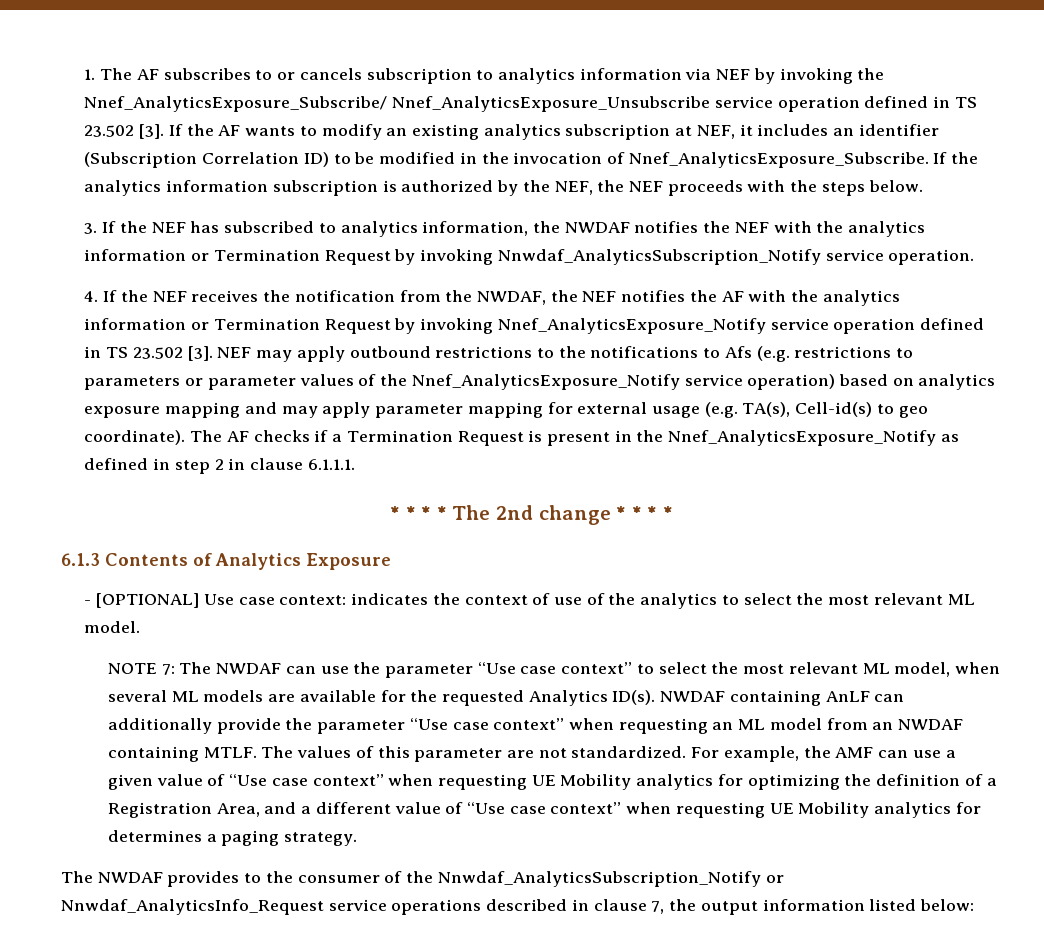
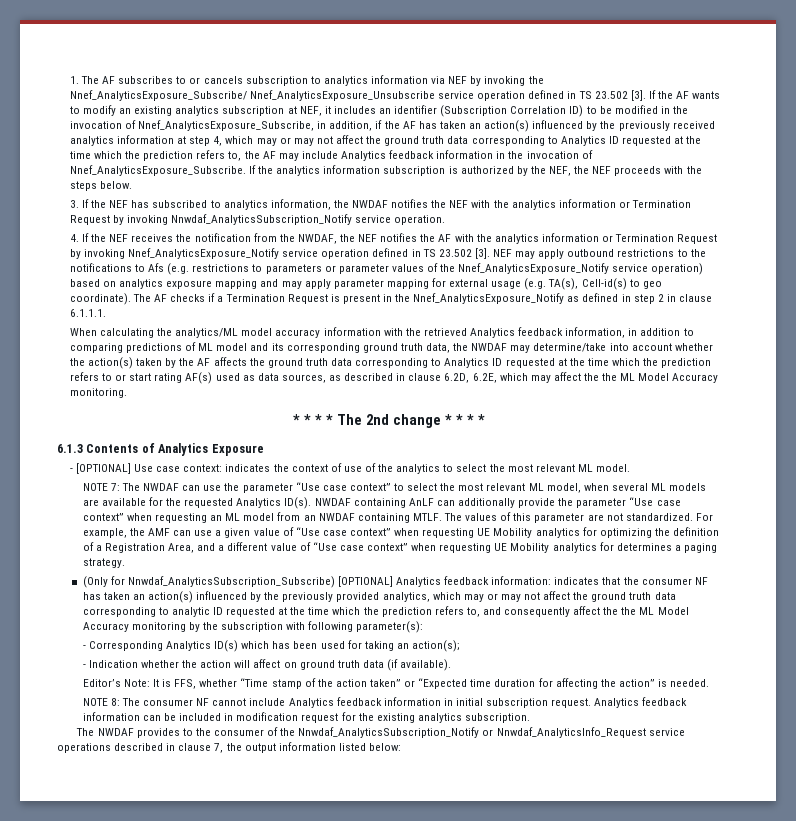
- If the AF wants to modify an existing analytics subscription at NEF, it includes an identifier (Subscription Correlation ID) to be modified in the invocation of Nnef_AnalyticsExposure_Subscribe.
+ If the AF wants to modify an existing analytics subscription at NEF, it includes an identifier (Subscription Correlation ID) to be modified in the invocation of Nnef_AnalyticsExposure_Subscribe, in addition, if the AF has taken an action(s) influenced by the previously received analytics information at step 4, which may or may not affect the ground truth data corresponding to Analytics ID requested at the time which the prediction refers to, the AF may include Analytics feedback information in the invocation of Nnef_AnalyticsExposure_Subscribe.
+ When calculating the analytics/ML model accuracy information with the retrieved Analytics feedback information, in addition to comparing predictions of ML model and its corresponding ground truth data, the NWDAF may determine/take into account whether the action(s) taken by the AF affects the ground truth data corresponding to Analytics ID requested at the time which the prediction refers to or start rating AF(s) used as data sources, as described in clause 6.2D, 6.2E, which may affect the the ML Model Accuracy monitoring.
+ (Only for Nnwdaf_AnalyticsSubscription_Subscribe) [OPTIONAL] Analytics feedback information: indicates that the consumer NF has taken an action(s) influenced by the previously provided analytics, which may or may not affect the ground truth data corresponding to analytic ID requested at the time which the prediction refers to, and consequently affect the the ML Model Accuracy monitoring by the subscription with following parameter(s):
+ - Corresponding Analytics ID(s) which has been used for taking an action(s);
+ - Indication whether the action will affect on ground truth data (if available).
+ Editor’s Note: It is FFS, whether “Time stamp of the action taken” or “Expected time duration for affecting the action” is needed.
+ NOTE 8: The consumer NF cannot include Analytics feedback information in initial subscription request. Analytics feedback information can be included in modification request for the existing analytics subscription.

